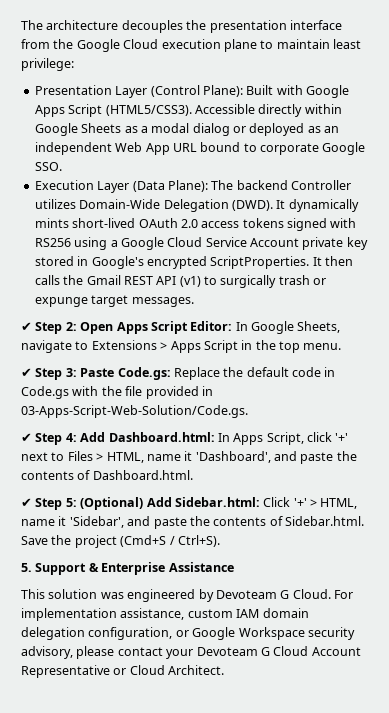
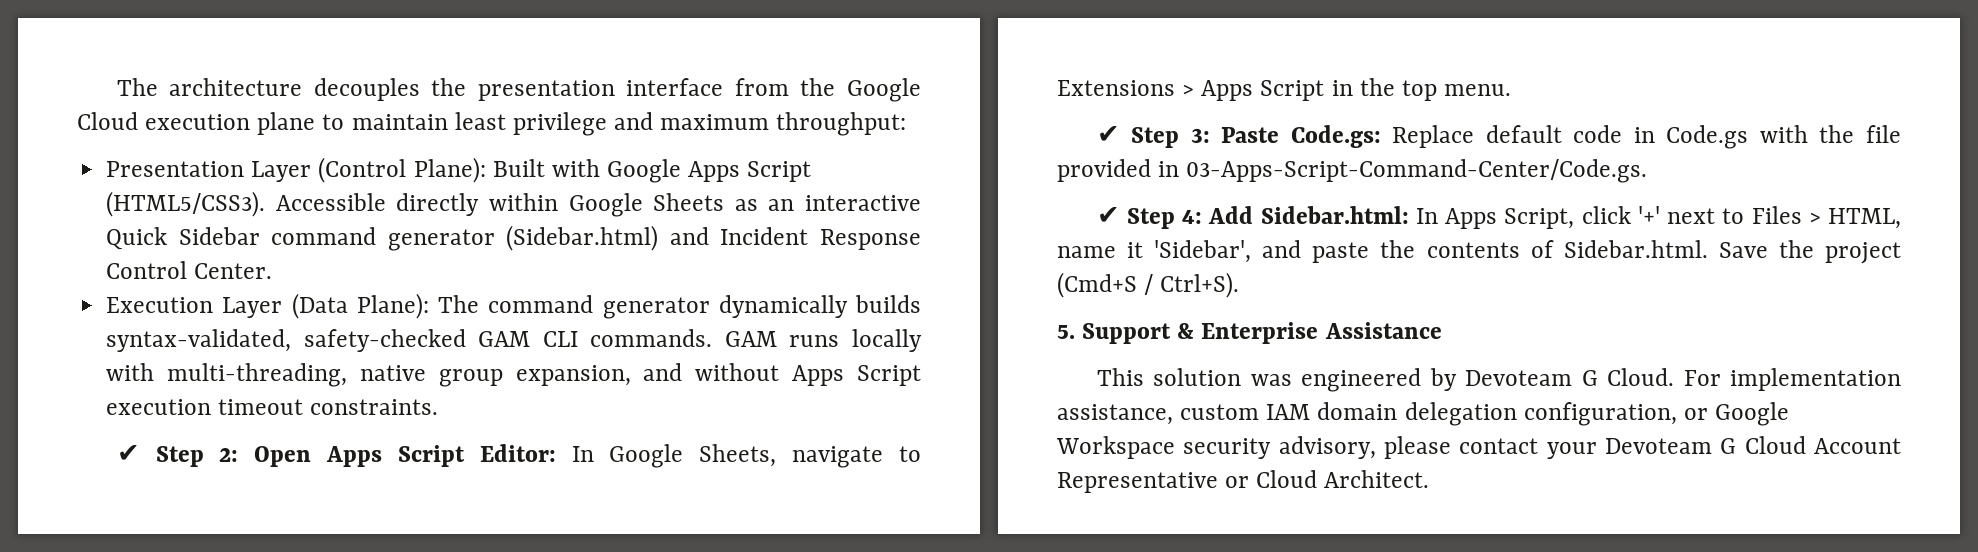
- The architecture decouples the presentation interface from the Google Cloud execution plane to maintain least privilege:
+ The architecture decouples the presentation interface from the Google Cloud execution plane to maintain least privilege and maximum throughput:
- Accessible directly within Google Sheets as a modal dialog or deployed as an independent Web App URL bound to corporate Google SSO.
+ Accessible directly within Google Sheets as an interactive Quick Sidebar command generator (Sidebar.html) and Incident Response Control Center.
- Execution Layer (Data Plane): The backend Controller utilizes Domain-Wide Delegation (DWD). It dynamically mints short-lived OAuth 2.0 access tokens signed with RS256 using a Google Cloud Service Account private key stored in Google's encrypted ScriptProperties. It then calls the Gmail REST API (v1) to surgically trash or expunge target messages.
+ Execution Layer (Data Plane): The command generator dynamically builds syntax-validated, safety-checked GAM CLI commands. GAM runs locally with multi-threading, native group expansion, and without Apps Script execution timeout constraints.
- ✔ Step 3: Paste Code.gs: Replace the default code in Code.gs with the file provided in 03-Apps-Script-Web-Solution/Code.gs.
+ ✔ Step 3: Paste Code.gs: Replace default code in Code.gs with the file provided in 03-Apps-Script-Command-Center/Code.gs.
- ✔ Step 4: Add Dashboard.html: In Apps Script, click '+' next to Files > HTML, name it 'Dashboard', and paste the contents of Dashboard.html.
- ✔ Step 5: (Optional) Add Sidebar.html: Click '+' > HTML, name it 'Sidebar', and paste the contents of Sidebar.html. Save the project (Cmd+S / Ctrl+S).
+ ✔ Step 4: Add Sidebar.html: In Apps Script, click '+' next to Files > HTML, name it 'Sidebar', and paste the contents of Sidebar.html. Save the project (Cmd+S / Ctrl+S).

